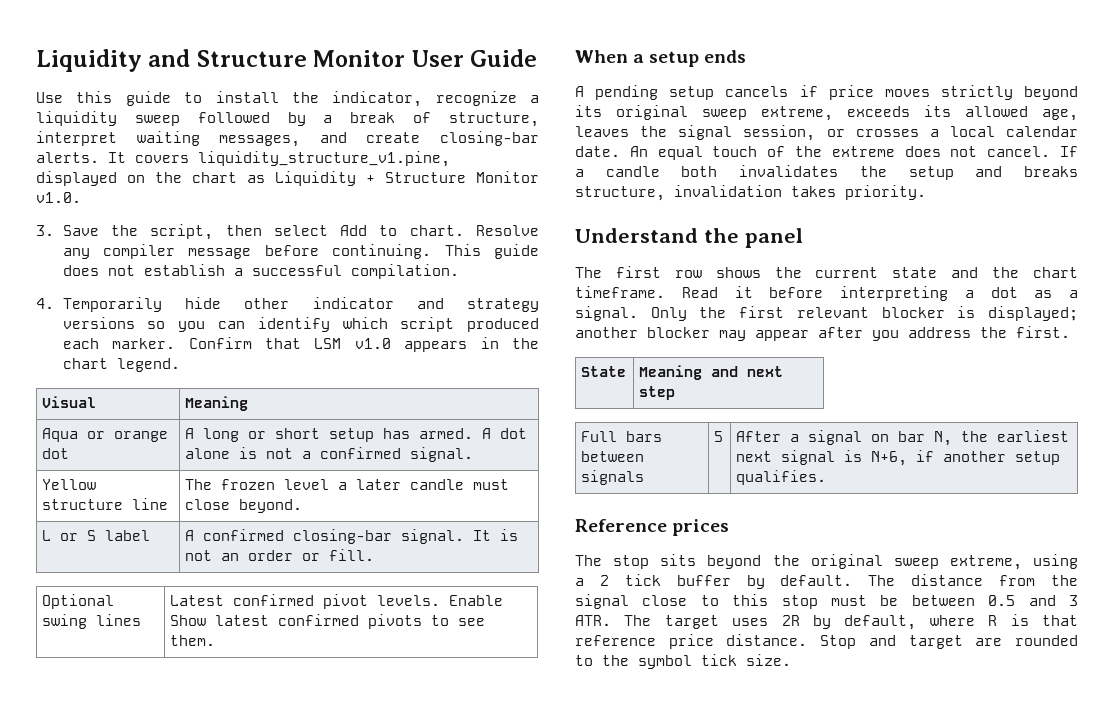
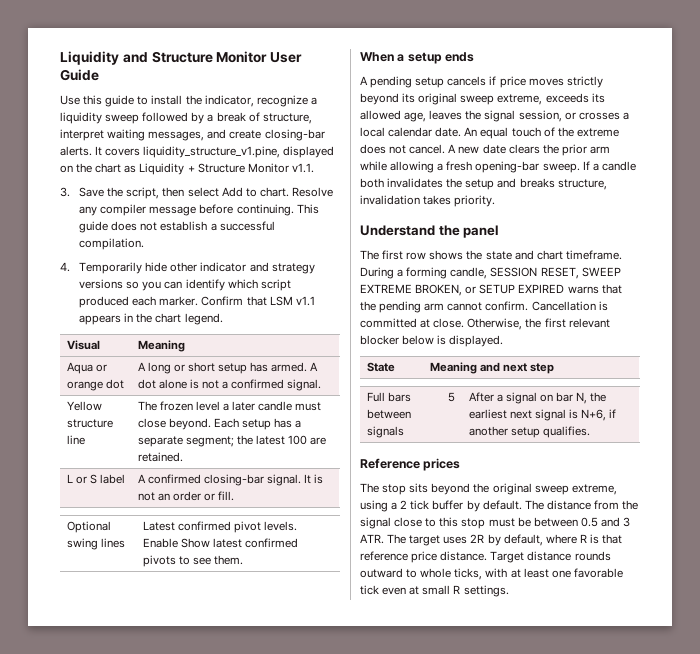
- It covers liquidity_structure_v1.pine, displayed on the chart as Liquidity + Structure Monitor v1.0.
+ It covers liquidity_structure_v1.pine, displayed on the chart as Liquidity + Structure Monitor v1.1.
- Confirm that LSM v1.0 appears in the chart legend.
+ Confirm that LSM v1.1 appears in the chart legend.
- Yellow structure line | The frozen level a later candle must close beyond.
+ Yellow structure line | The frozen level a later candle must close beyond. Each setup has a separate segment; the latest 100 are retained.
+ A new date clears the prior arm while allowing a fresh opening-bar sweep.
- The first row shows the current state and the chart timeframe.
+ The first row shows the state and chart timeframe.
- Read it before interpreting a dot as a signal. Only the first relevant blocker is displayed; another blocker may appear after you address the first.
+ During a forming candle, SESSION RESET, SWEEP EXTREME BROKEN, or SETUP EXPIRED warns that the pending arm cannot confirm. Cancellation is committed at close. Otherwise, the first relevant blocker below is displayed.
- Stop and target are rounded to the symbol tick size.
+ Target distance rounds outward to whole ticks, with at least one favorable tick even at small R settings.

